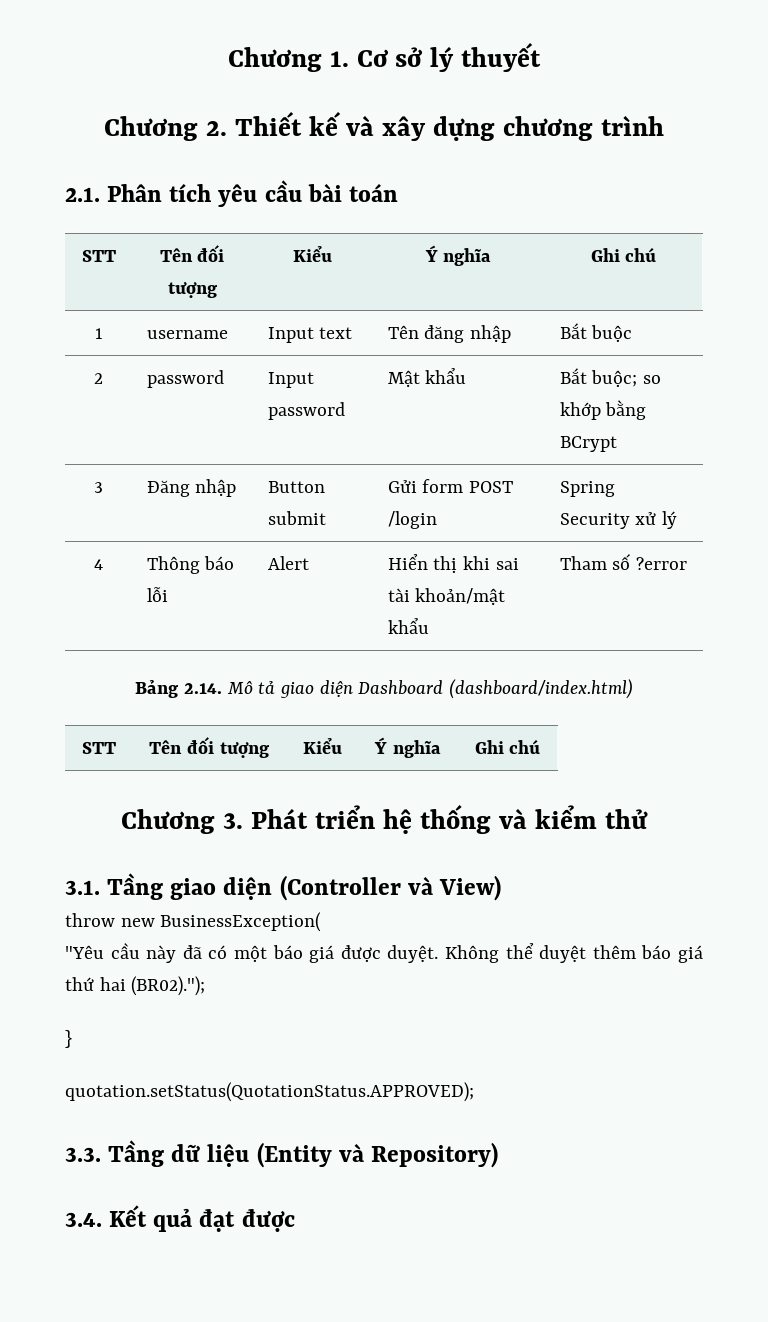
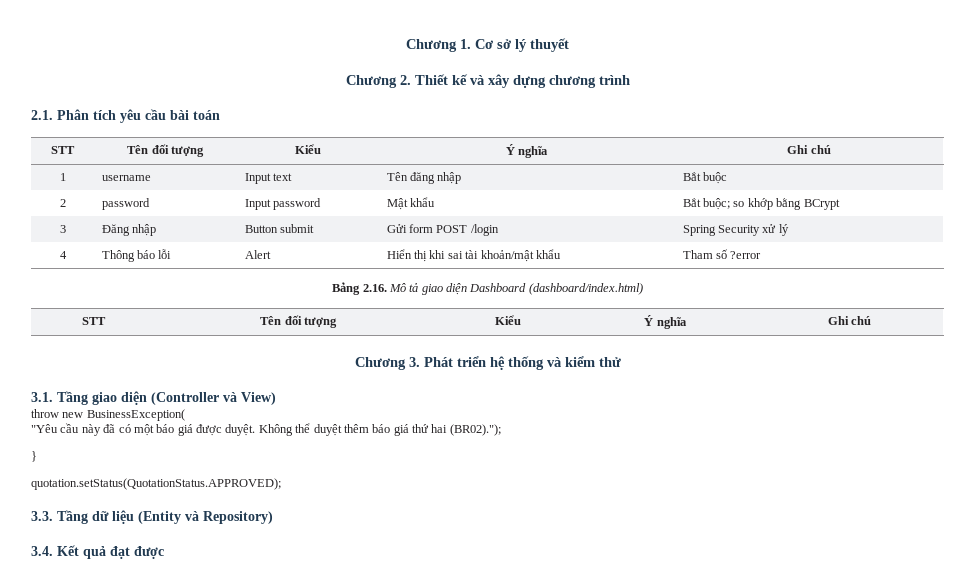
- Bảng 2.14. Mô tả giao diện Dashboard (dashboard/index.html)
+ Bảng 2.16. Mô tả giao diện Dashboard (dashboard/index.html)

